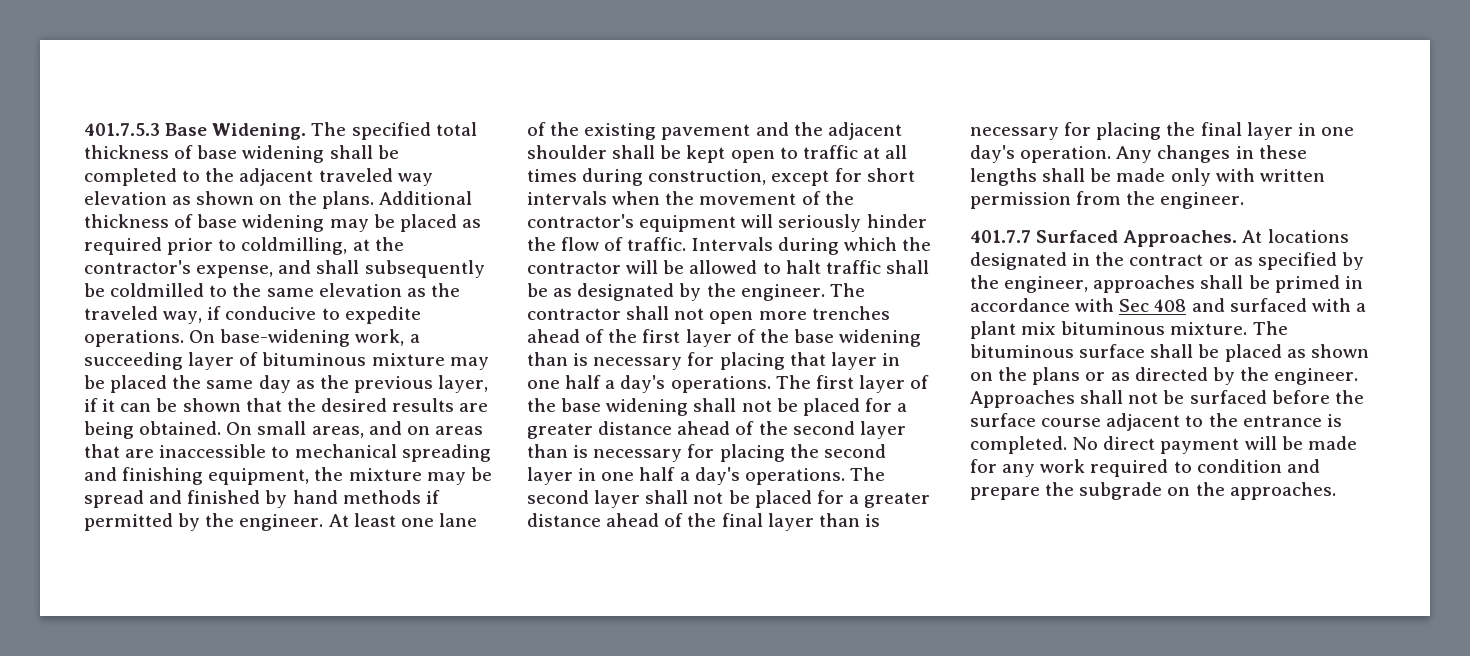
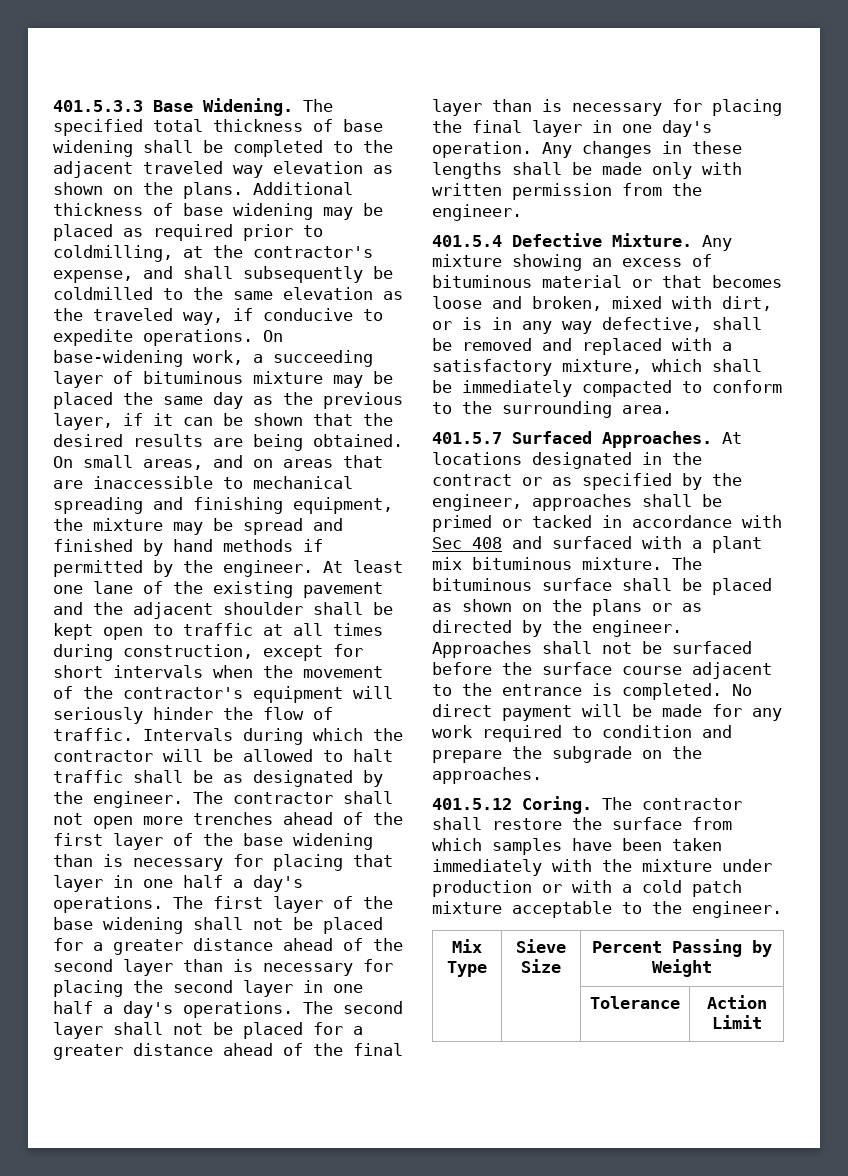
- 401.7.5.3 Base Widening.
+ 401.5.3.3 Base Widening.
- 401.7.7 Surfaced Approaches.
+ 401.5.4 Defective Mixture. Any mixture showing an excess of bituminous material or that becomes loose and broken, mixed with dirt, or is in any way defective, shall be removed and replaced with a satisfactory mixture, which shall be immediately compacted to conform to the surrounding area.
+ 401.5.7 Surfaced Approaches.
- At locations designated in the contract or as specified by the engineer, approaches shall be primed in accordance with Sec 408 and surfaced with a plant mix bituminous mixture.
+ At locations designated in the contract or as specified by the engineer, approaches shall be primed or tacked in accordance with Sec 408 and surfaced with a plant mix bituminous mixture.
+ 401.5.12 Coring. The contractor shall restore the surface from which samples have been taken immediately with the mixture under production or with a cold patch mixture acceptable to the engineer.
+ Mix Type | Sieve Size | Percent Passing by Weight
+ | | Tolerance | Action Limit

